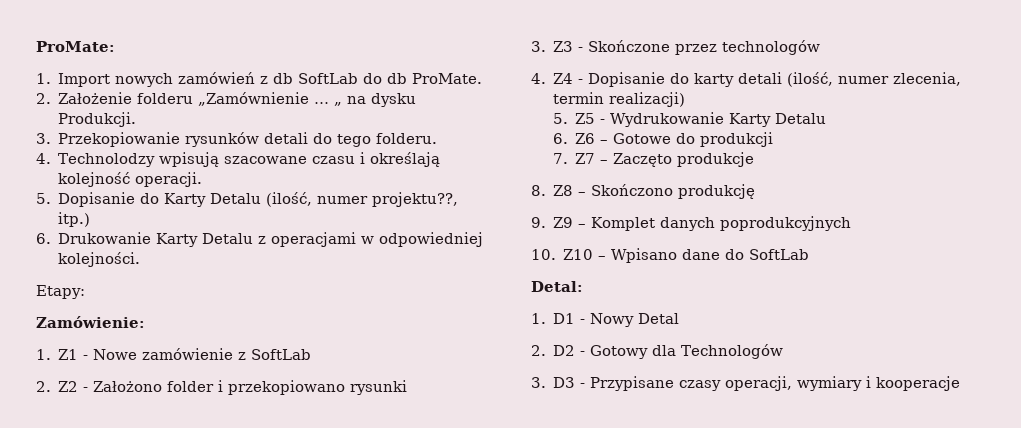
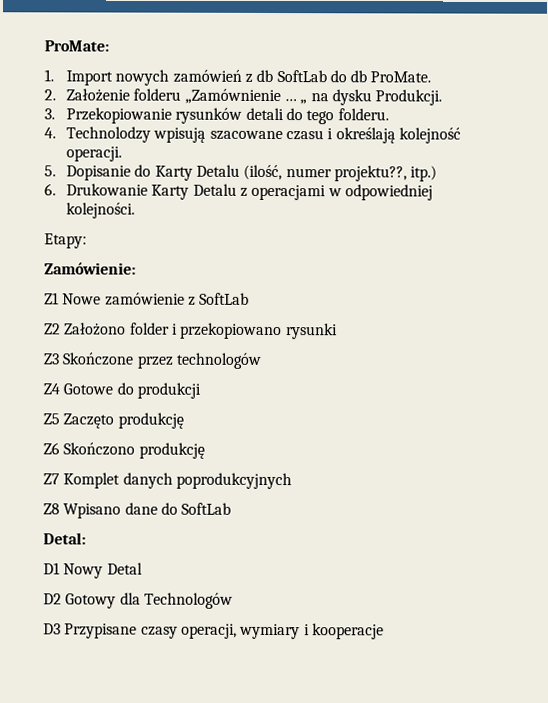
- 1. Z1 - Nowe zamówienie z SoftLab
+ Z1 Nowe zamówienie z SoftLab
- 2. Z2 - Założono folder i przekopiowano rysunki
+ Z2 Założono folder i przekopiowano rysunki
- 3. Z3 - Skończone przez technologów
+ Z3 Skończone przez technologów
- 4. Z4 - Dopisanie do karty detali (ilość, numer zlecenia, termin realizacji)
- 5. Z5 - Wydrukowanie Karty Detalu
- 6. Z6 – Gotowe do produkcji
- 7. Z7 – Zaczęto produkcje
- 8. Z8 – Skończono produkcję
+ Z4 Gotowe do produkcji
+ Z5 Zaczęto produkcję
+ Z6 Skończono produkcję
- 9. Z9 – Komplet danych poprodukcyjnych
+ Z7 Komplet danych poprodukcyjnych
- 10. Z10 – Wpisano dane do SoftLab
+ Z8 Wpisano dane do SoftLab
- 1. D1 - Nowy Detal
+ D1 Nowy Detal
- 2. D2 - Gotowy dla Technologów
+ D2 Gotowy dla Technologów
- 3. D3 - Przypisane czasy operacji, wymiary i kooperacje
+ D3 Przypisane czasy operacji, wymiary i kooperacje

